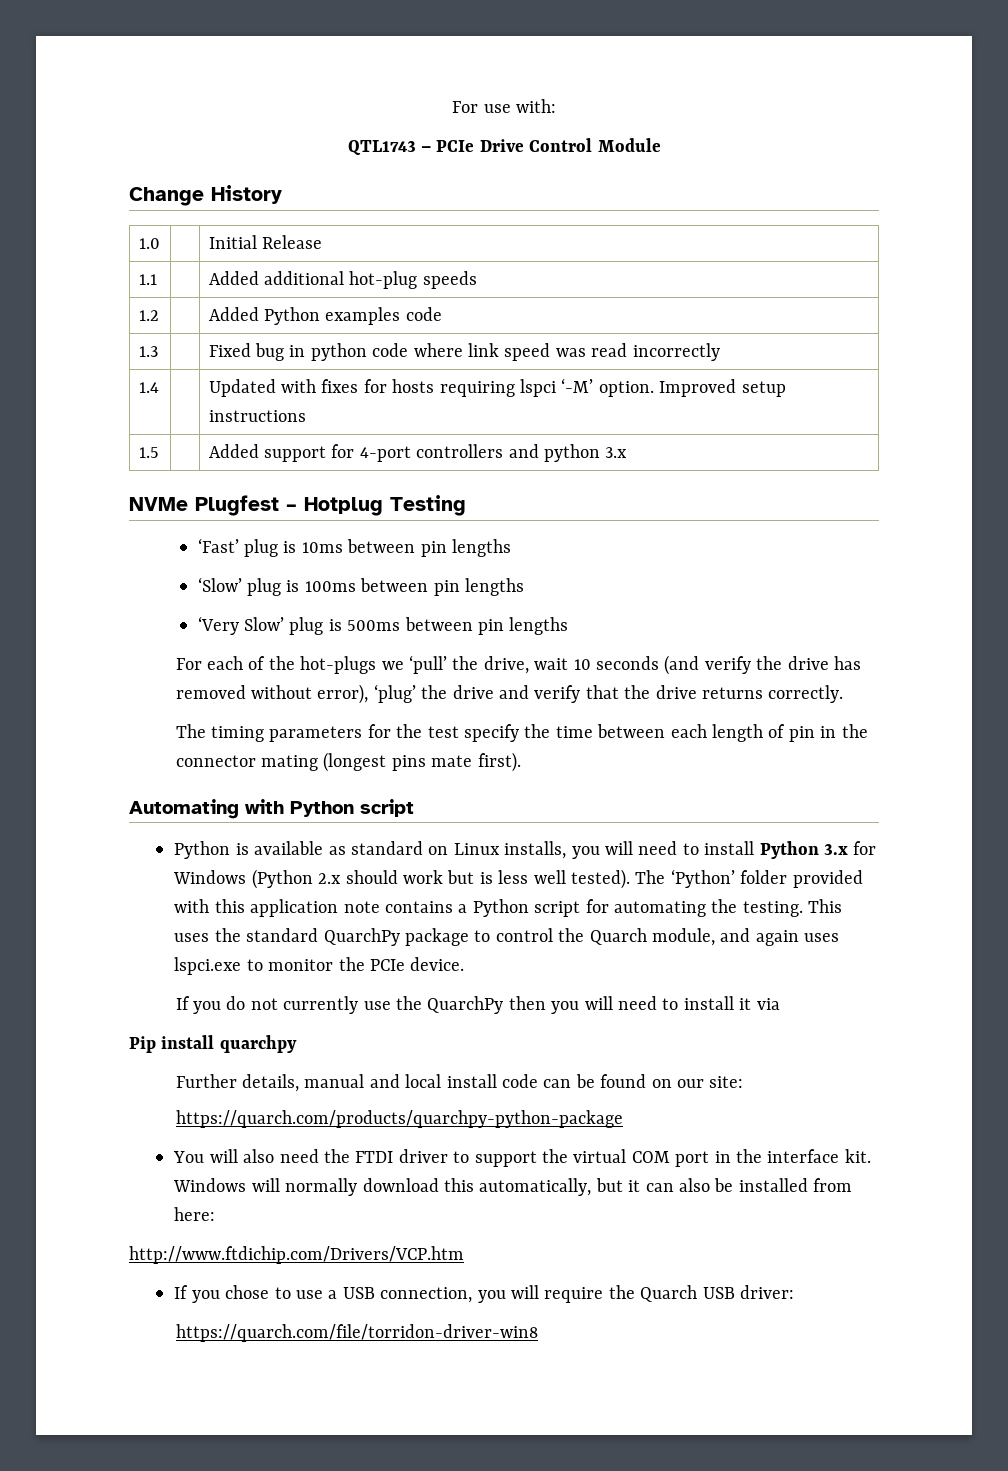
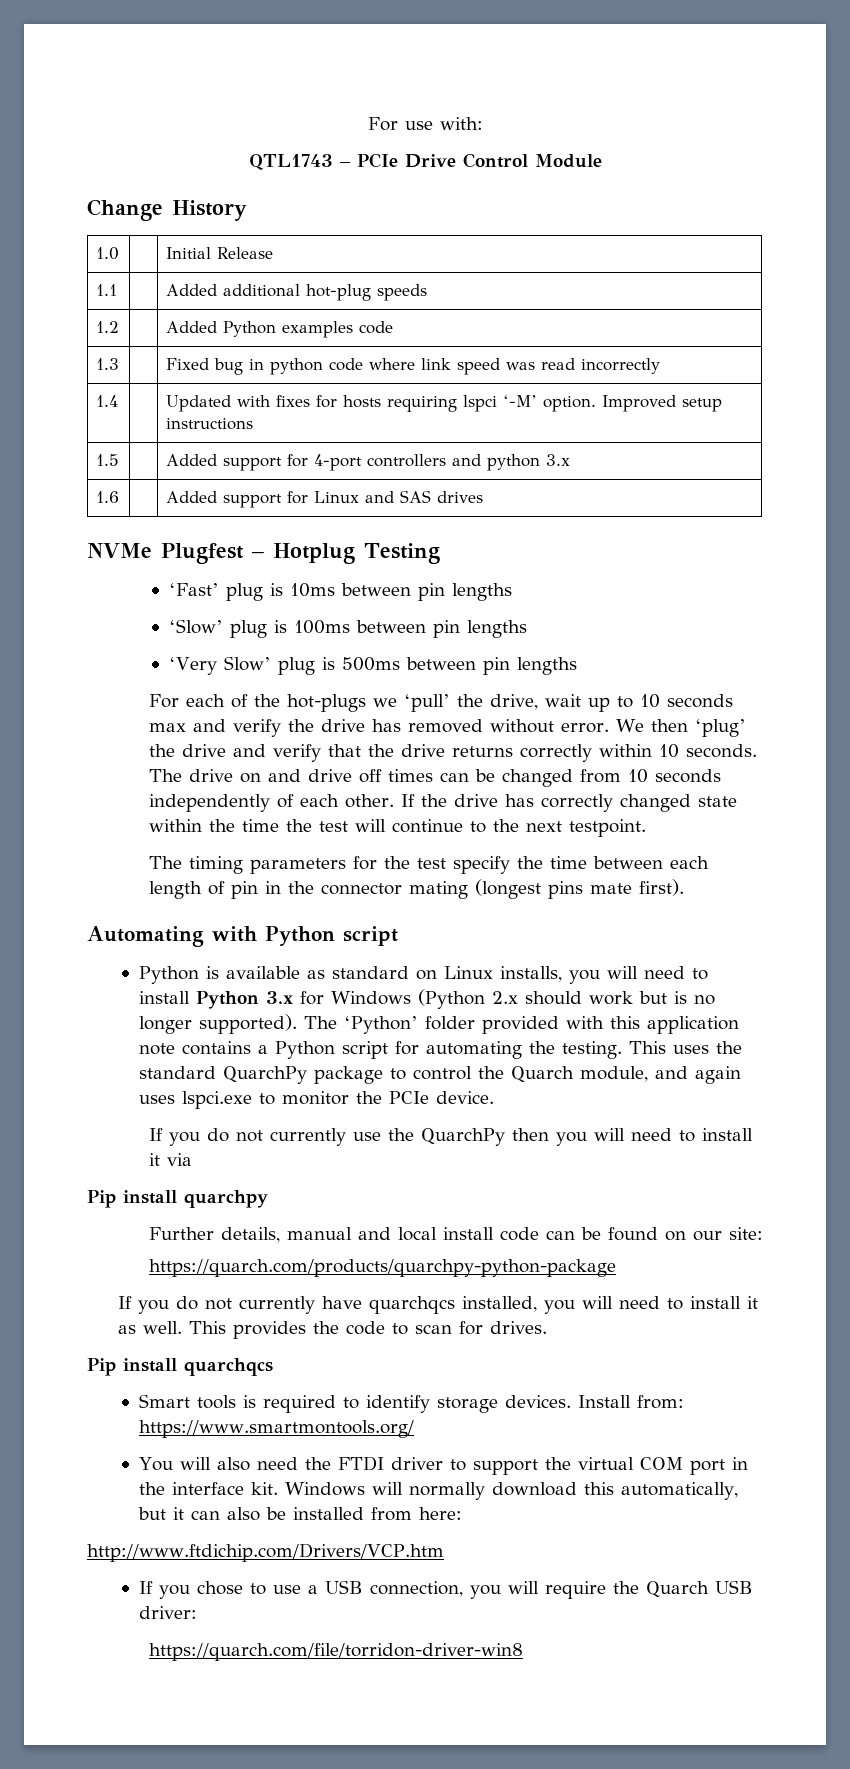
+ 1.6 | | Added support for Linux and SAS drives
- For each of the hot-plugs we ‘pull’ the drive, wait 10 seconds (and verify the drive has removed without error), ‘plug’ the drive and verify that the drive returns correctly.
+ For each of the hot-plugs we ‘pull’ the drive, wait up to 10 seconds max and verify the drive has removed without error. We then ‘plug’ the drive and verify that the drive returns correctly within 10 seconds. The drive on and drive off times can be changed from 10 seconds independently of each other. If the drive has correctly changed state within the time the test will continue to the next testpoint.
- Python is available as standard on Linux installs, you will need to install Python 3.x for Windows (Python 2.x should work but is less well tested).
+ Python is available as standard on Linux installs, you will need to install Python 3.x for Windows (Python 2.x should work but is no longer supported).
+ If you do not currently have quarchqcs installed, you will need to install it as well. This provides the code to scan for drives.
+ Pip install quarchqcs
+ Smart tools is required to identify storage devices. Install from: https://www.smartmontools.org/

